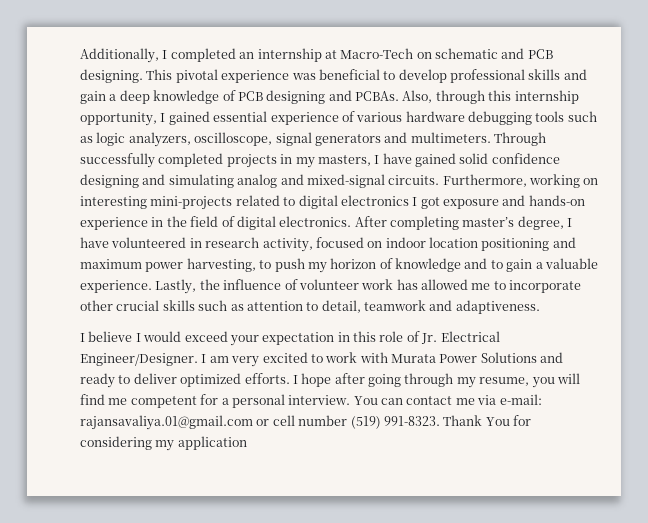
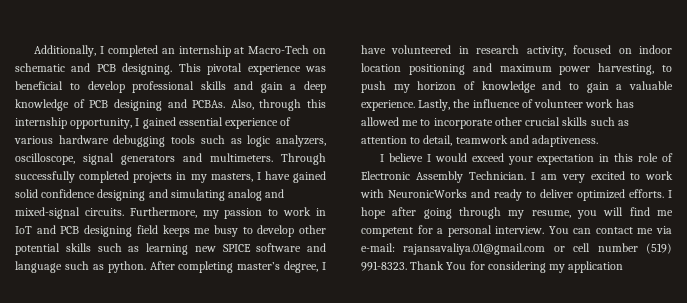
- Furthermore, working on interesting mini-projects related to digital electronics I got exposure and hands-on experience in the field of digital electronics.
+ Furthermore, my passion to work in IoT and PCB designing field keeps me busy to develop other potential skills such as learning new SPICE software and language such as python.
- I believe I would exceed your expectation in this role of Jr. Electrical Engineer/Designer.
+ I believe I would exceed your expectation in this role of Electronic Assembly Technician.
- I am very excited to work with Murata Power Solutions and ready to deliver optimized efforts.
+ I am very excited to work with NeuronicWorks and ready to deliver optimized efforts.

